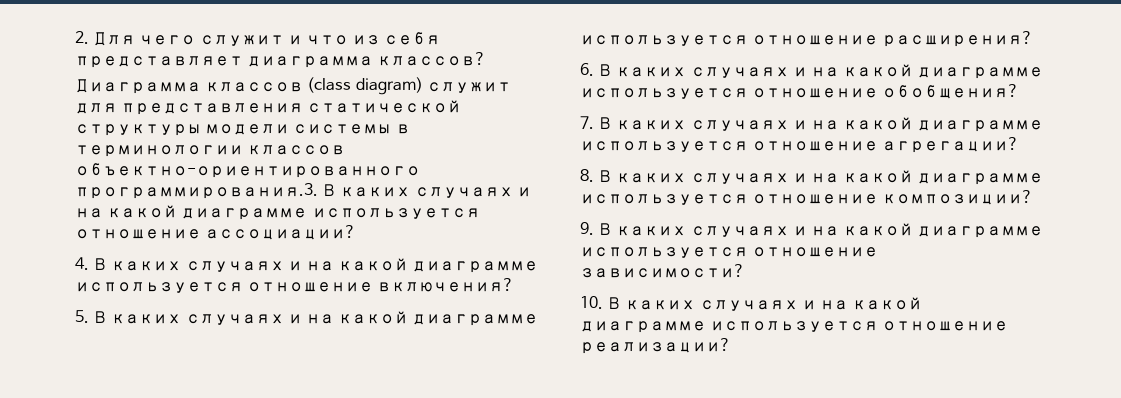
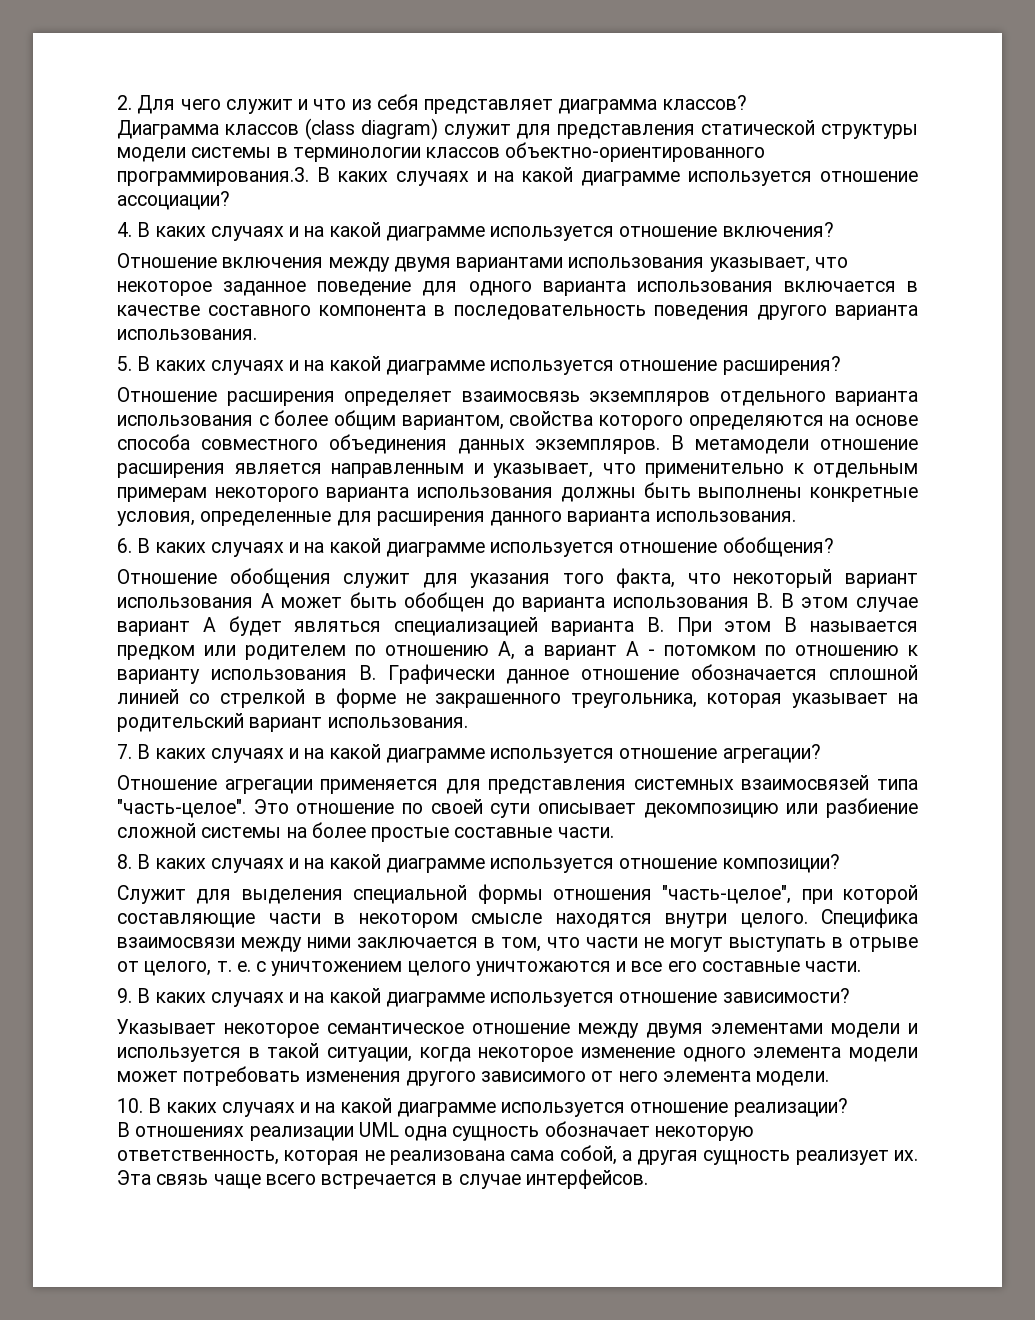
+ Отношение включения между двумя вариантами использования указывает, что некоторое заданное поведение для одного варианта использования включается в качестве составного компонента в последовательность поведения другого варианта использования.
+ Отношение расширения определяет взаимосвязь экземпляров отдельного варианта использования с более общим вариантом, свойства которого определяются на основе способа совместного объединения данных экземпляров. В метамодели отношение расширения является направленным и указывает, что применительно к отдельным примерам некоторого варианта использования должны быть выполнены конкретные условия, определенные для расширения данного варианта использования.
+ Отношение обобщения служит для указания того факта, что некоторый вариант использования А может быть обобщен до варианта использования В. В этом случае вариант А будет являться специализацией варианта В. При этом В называется предком или родителем по отношению А, а вариант А - потомком по отношению к варианту использования В. Графически данное отношение обозначается сплошной линией со стрелкой в форме не закрашенного треугольника, которая указывает на родительский вариант использования.
+ Отношение агрегации применяется для представления системных взаимосвязей типа "часть-целое". Это отношение по своей сути описывает декомпозицию или разбиение сложной системы на более простые составные части.
+ Служит для выделения специальной формы отношения "часть-целое", при которой составляющие части в некотором смысле находятся внутри целого. Специфика взаимосвязи между ними заключается в том, что части не могут выступать в отрыве от целого, т. е. с уничтожением целого уничтожаются и все его составные части.
+ Указывает некоторое семантическое отношение между двумя элементами модели и используется в такой ситуации, когда некоторое изменение одного элемента модели может потребовать изменения другого зависимого от него элемента модели.
+ В отношениях реализации UML одна сущность обозначает некоторую ответственность, которая не реализована сама собой, а другая сущность реализует их. Эта связь чаще всего встречается в случае интерфейсов.

